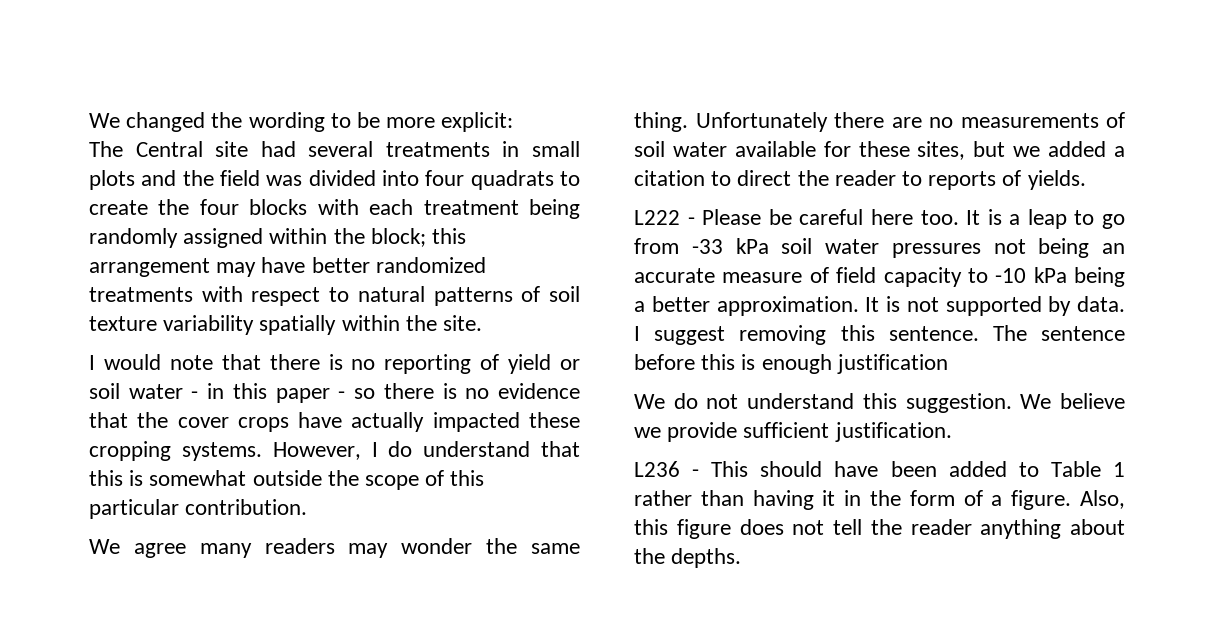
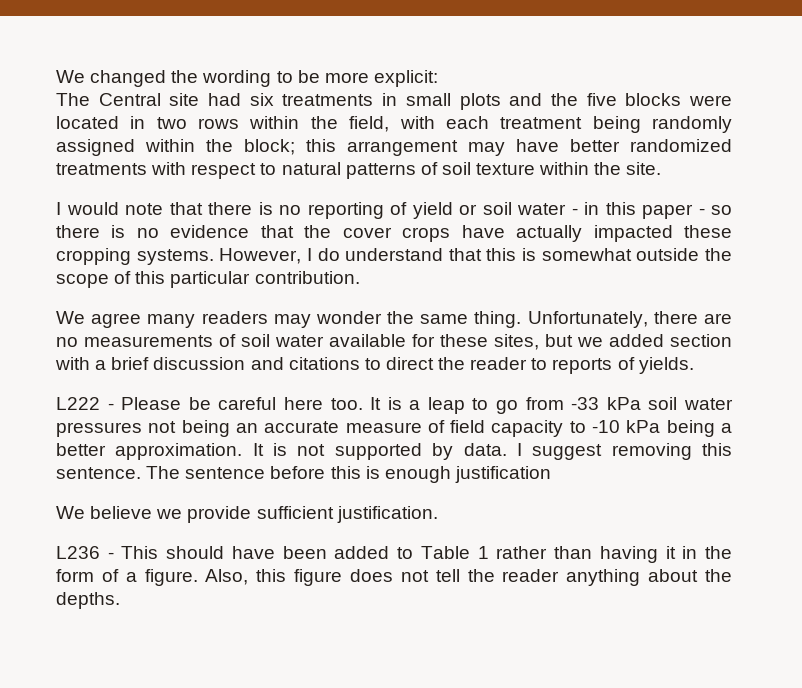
- The Central site had several treatments in small plots and the field was divided into four quadrats to create the four blocks with each treatment being randomly assigned within the block; this arrangement may have better randomized treatments with respect to natural patterns of soil texture variability spatially within the site.
+ The Central site had six treatments in small plots and the five blocks were located in two rows within the field, with each treatment being randomly assigned within the block; this arrangement may have better randomized treatments with respect to natural patterns of soil texture within the site.
- Unfortunately there are no measurements of soil water available for these sites, but we added a citation to direct the reader to reports of yields.
+ Unfortunately, there are no measurements of soil water available for these sites, but we added section with a brief discussion and citations to direct the reader to reports of yields.
- We do not understand this suggestion. We believe we provide sufficient justification.
+ We believe we provide sufficient justification.

